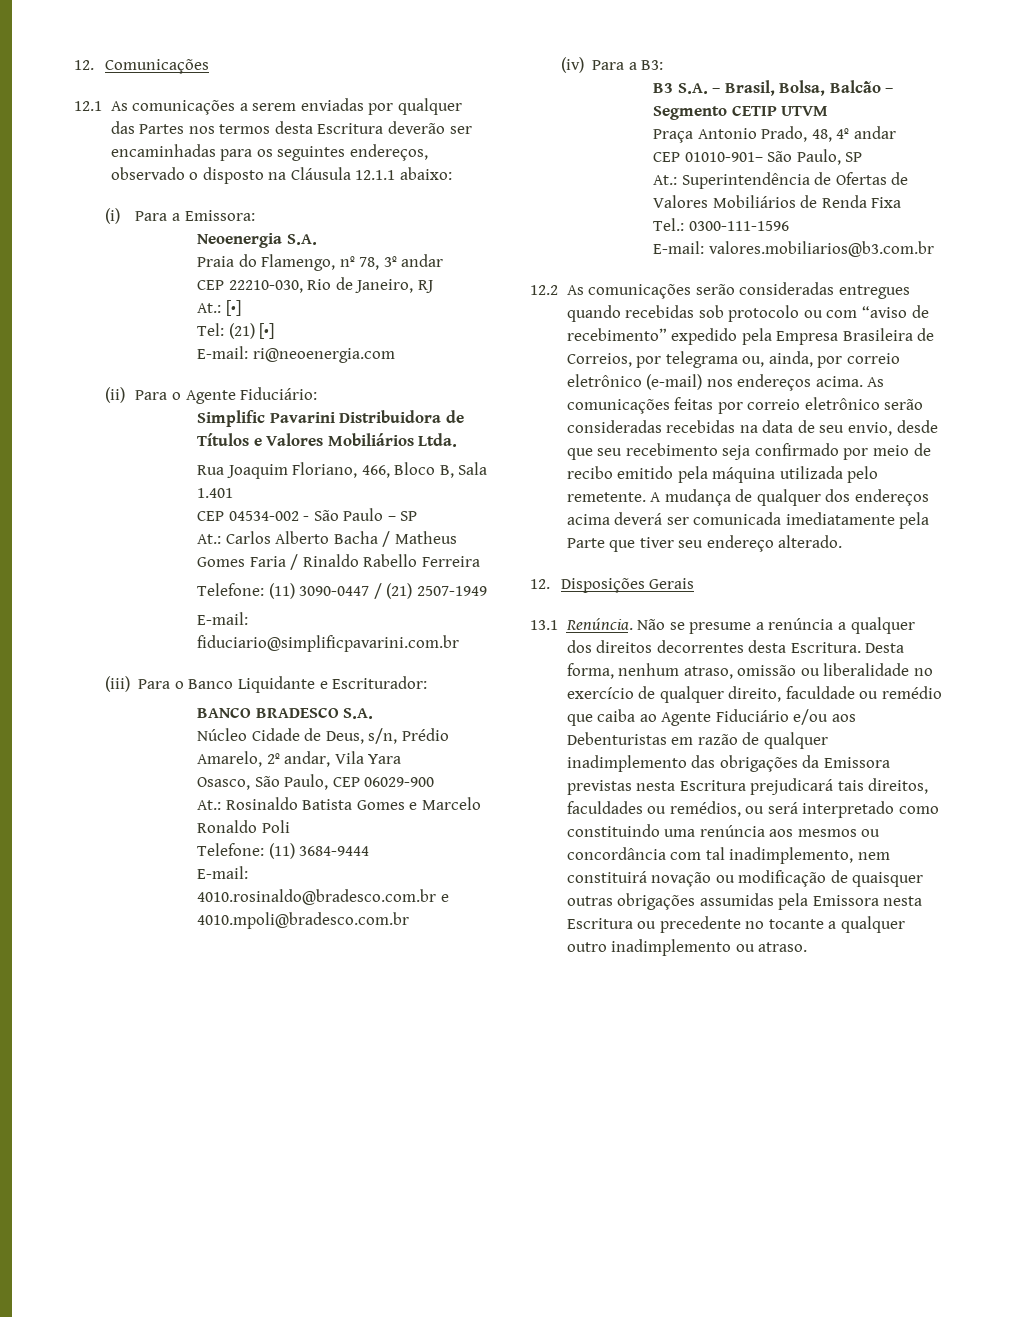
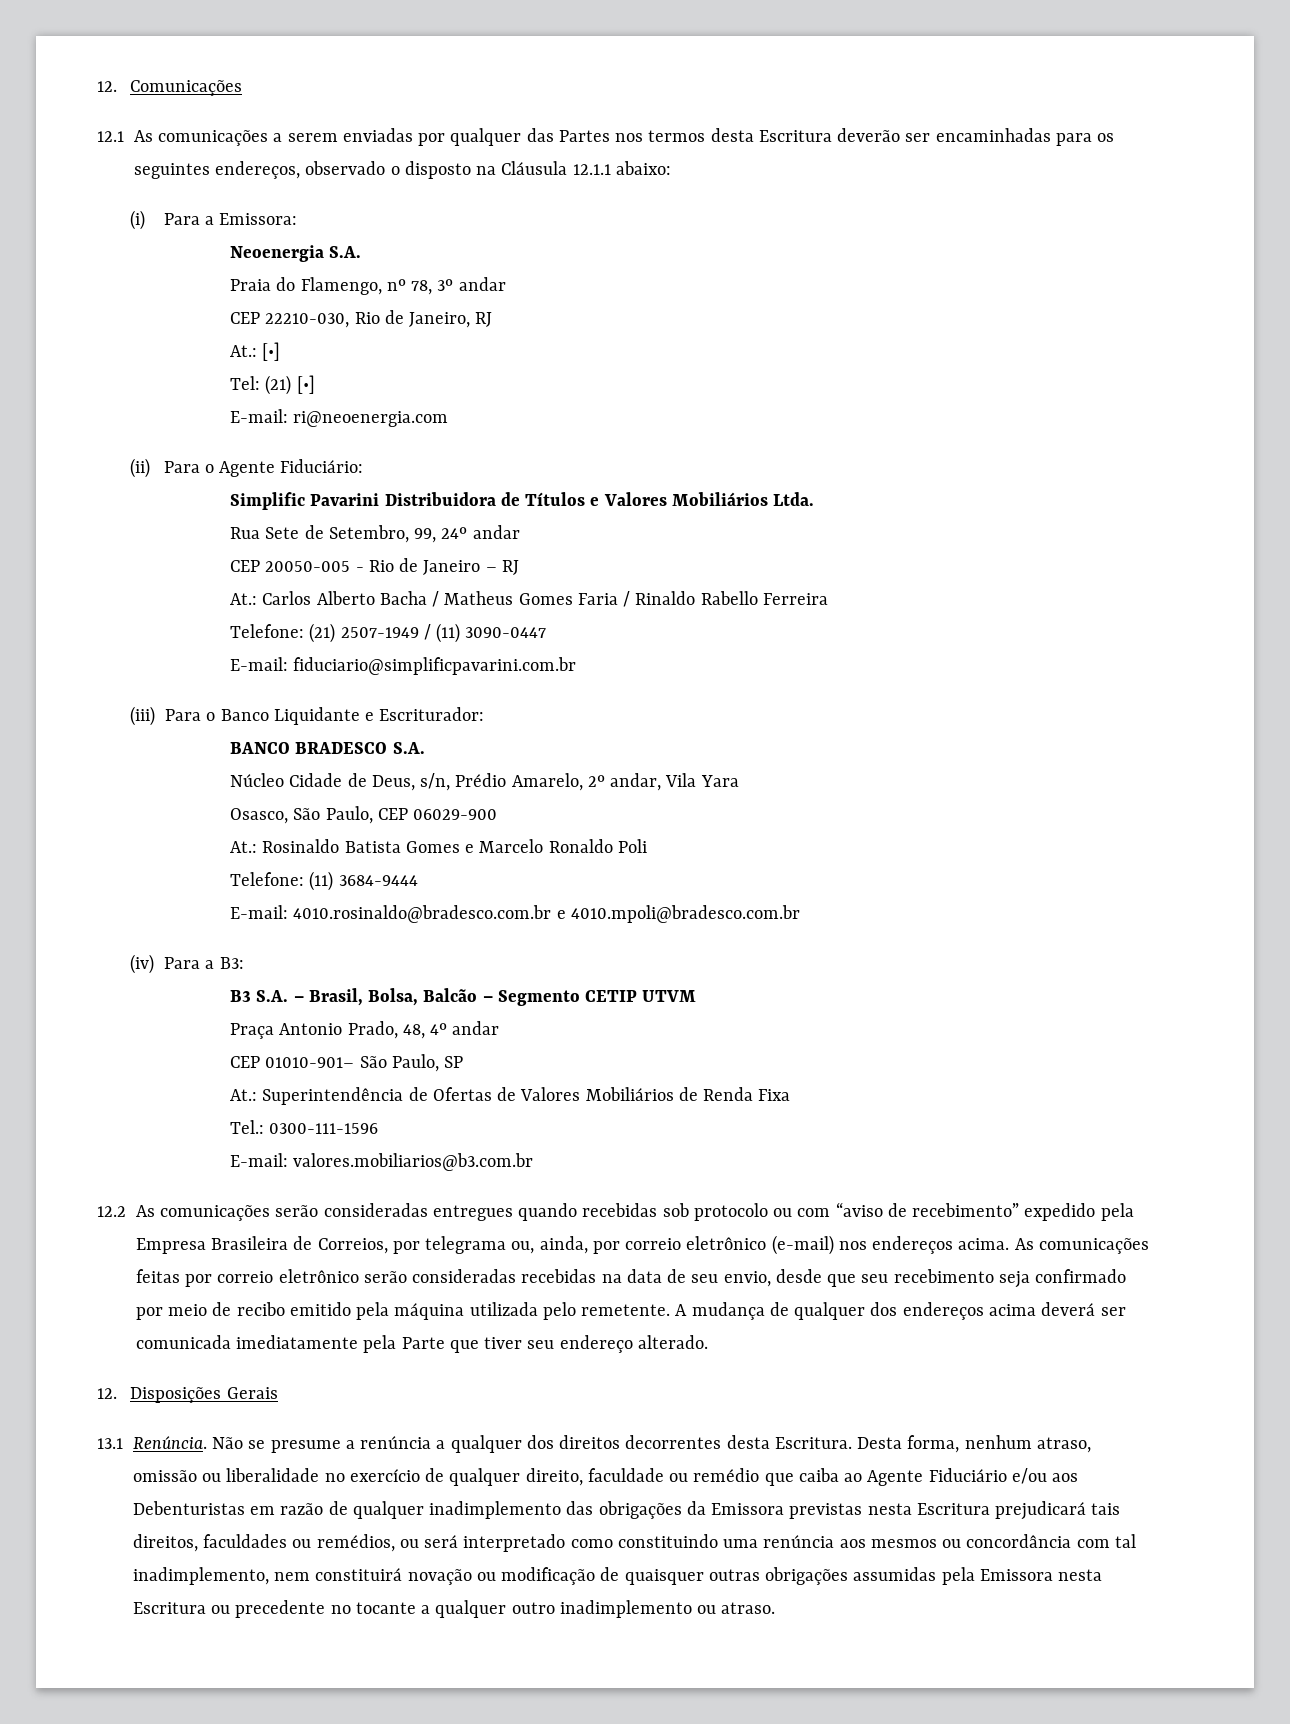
- Rua Joaquim Floriano, 466, Bloco B, Sala 1.401
- CEP 04534-002 - São Paulo – SP
+ Rua Sete de Setembro, 99, 24º andar
+ CEP 20050-005 - Rio de Janeiro – RJ
- Telefone: (11) 3090-0447 / (21) 2507-1949
+ Telefone: (21) 2507-1949 / (11) 3090-0447

